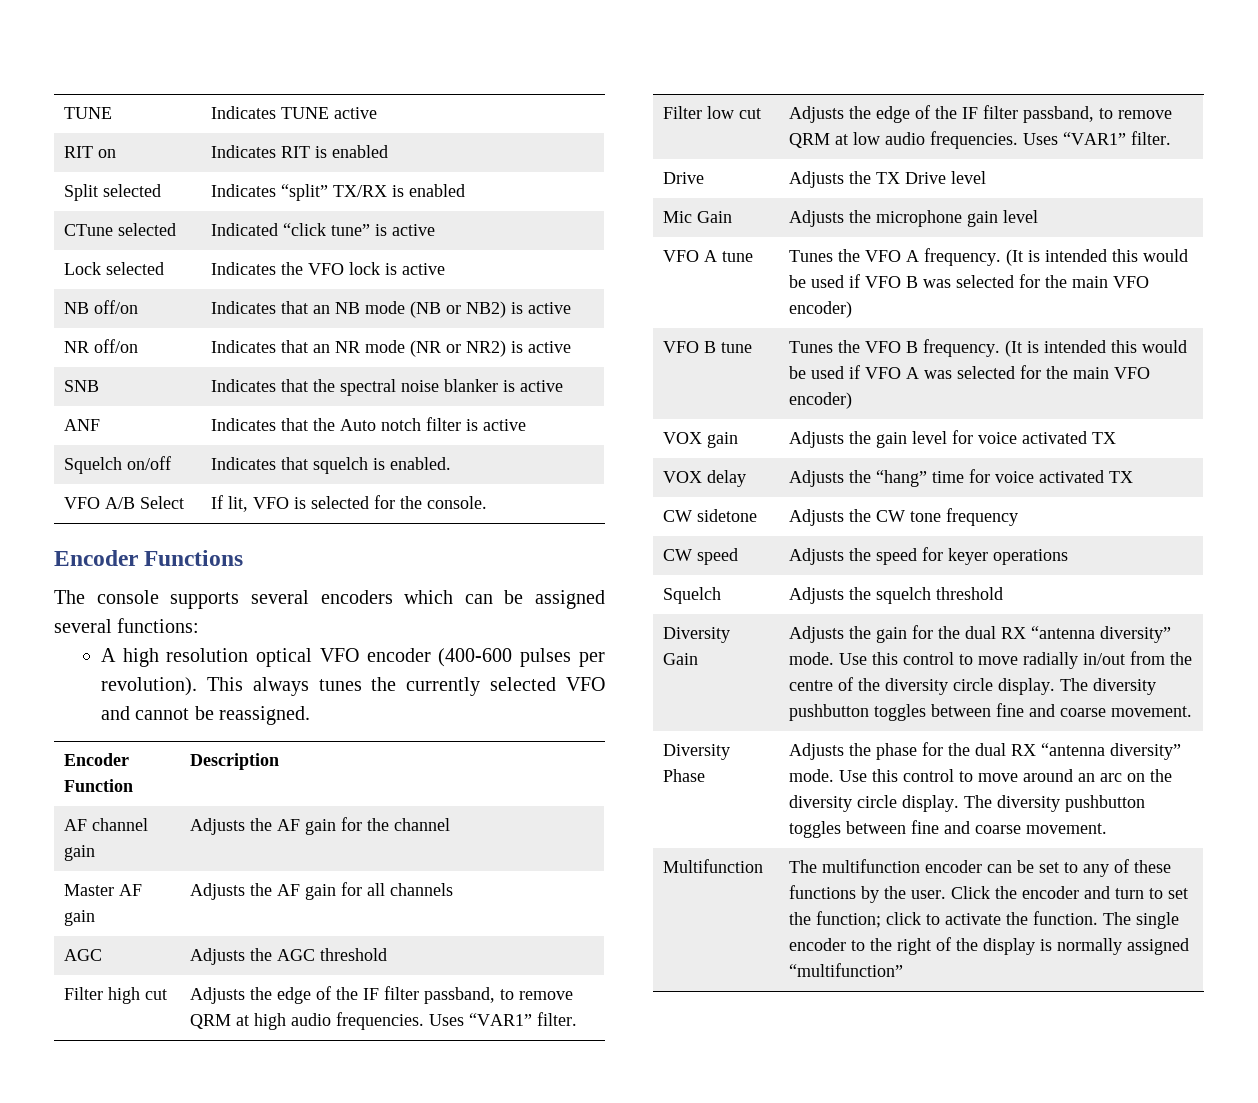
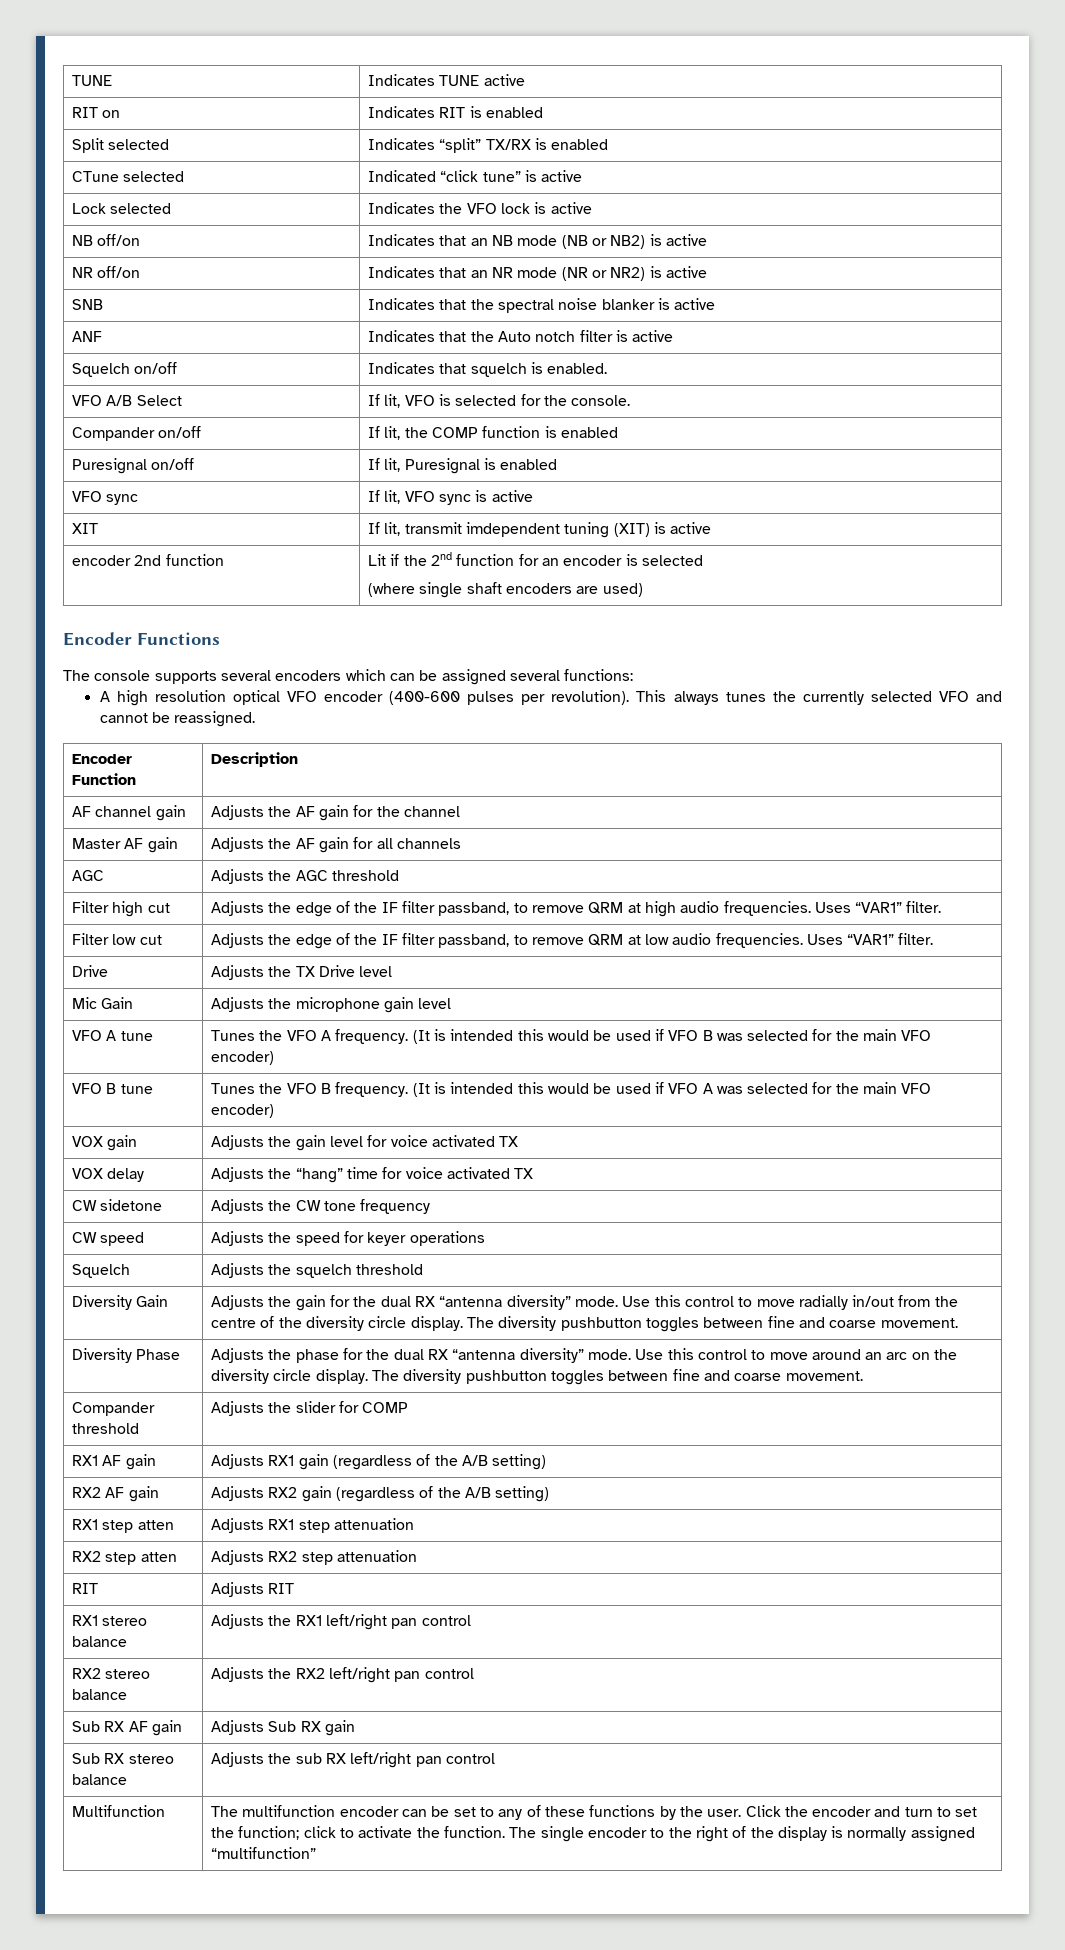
+ Compander on/off | If lit, the COMP function is enabled
+ Puresignal on/off | If lit, Puresignal is enabled
+ VFO sync | If lit, VFO sync is active
+ XIT | If lit, transmit imdependent tuning (XIT) is active
+ encoder 2nd function | Lit if the 2nd function for an encoder is selected
+ (where single shaft encoders are used)
+ Compander threshold | Adjusts the slider for COMP
+ RX1 AF gain | Adjusts RX1 gain (regardless of the A/B setting)
+ RX2 AF gain | Adjusts RX2 gain (regardless of the A/B setting)
+ RX1 step atten | Adjusts RX1 step attenuation
+ RX2 step atten | Adjusts RX2 step attenuation
+ RIT | Adjusts RIT
+ RX1 stereo balance | Adjusts the RX1 left/right pan control
+ RX2 stereo balance | Adjusts the RX2 left/right pan control
+ Sub RX AF gain | Adjusts Sub RX gain
+ Sub RX stereo balance | Adjusts the sub RX left/right pan control

